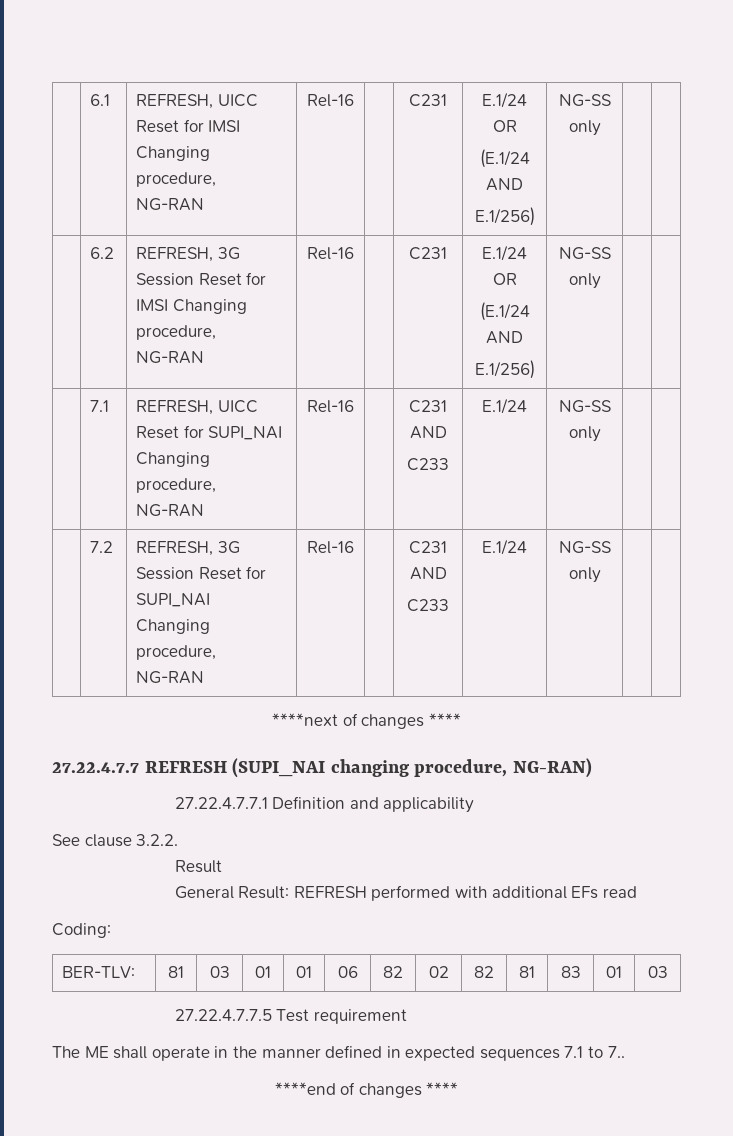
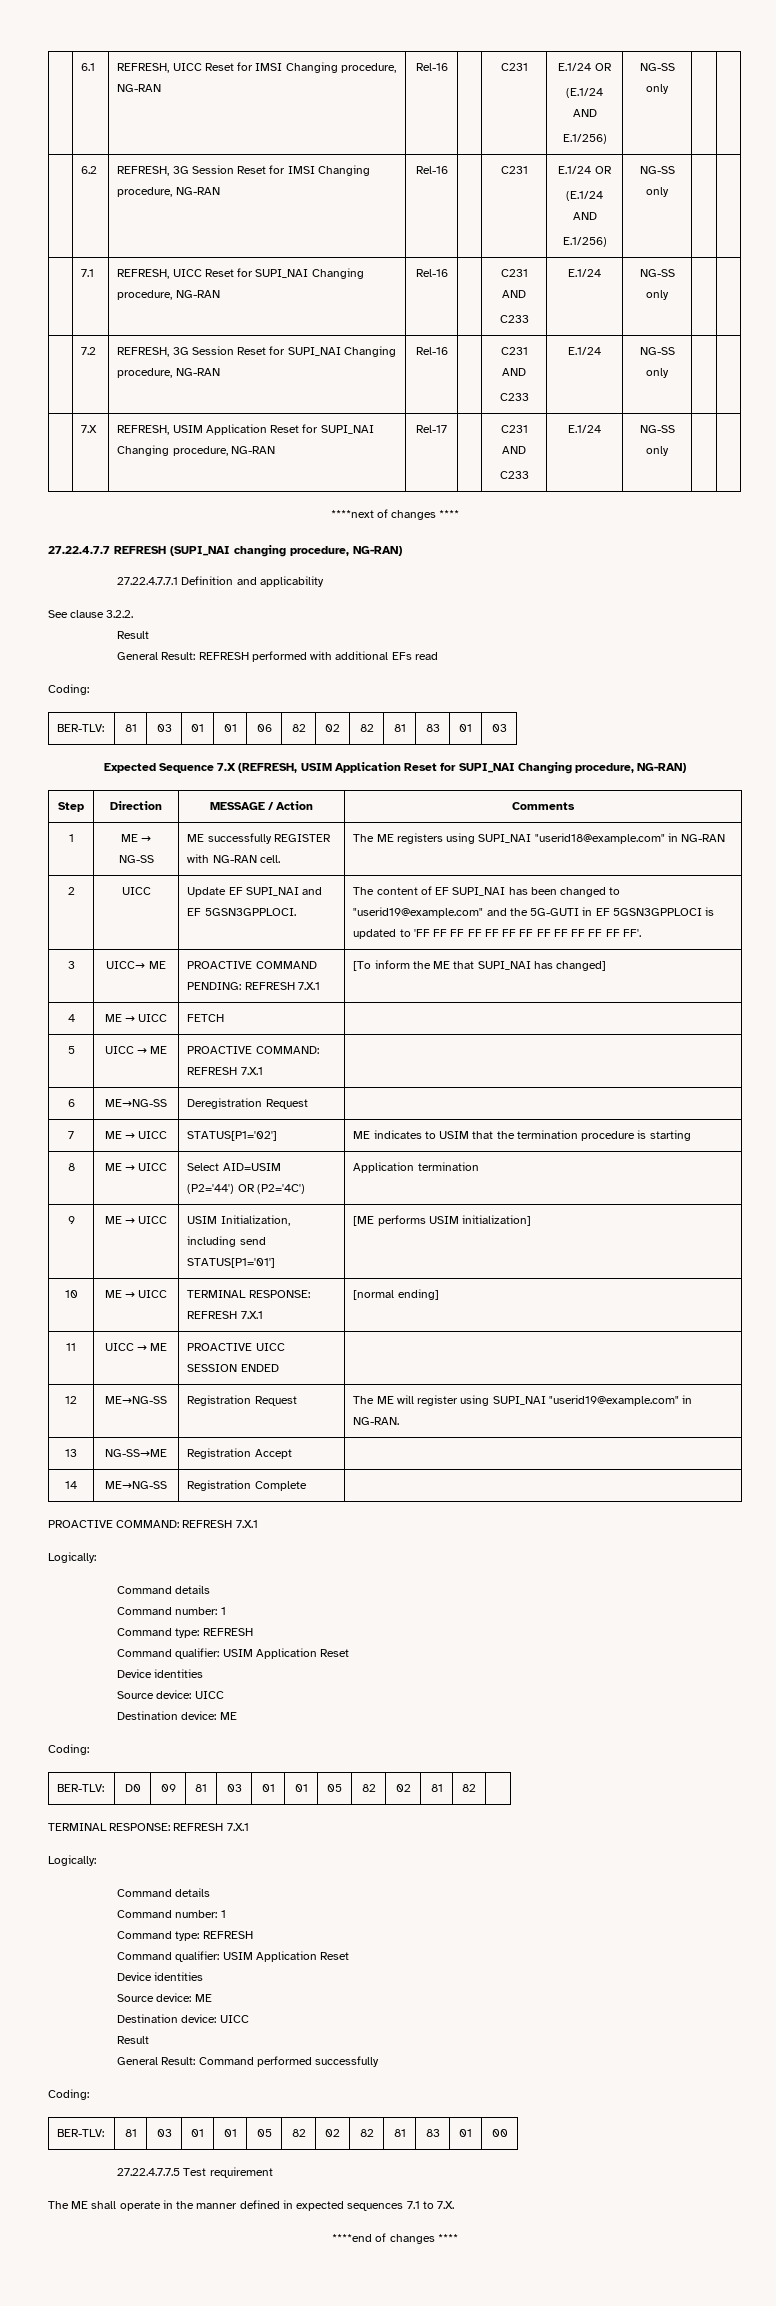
+ | 7.X | REFRESH, USIM Application Reset for SUPI_NAI Changing procedure, NG-RAN | Rel-17 | | C231 AND
+ C233 | E.1/24 | NG-SS only | |
+ Expected Sequence 7.X (REFRESH, USIM Application Reset for SUPI_NAI Changing procedure, NG-RAN)
+ Step | Direction | MESSAGE / Action | Comments
+ 1 | ME → NG-SS | ME successfully REGISTER with NG-RAN cell. | The ME registers using SUPI_NAI "userid18@example.com" in NG-RAN
+ 2 | UICC | Update EF SUPI_NAI and EF 5GSN3GPPLOCI. | The content of EF SUPI_NAI has been changed to "userid19@example.com" and the 5G-GUTI in EF 5GSN3GPPLOCI is updated to 'FF FF FF FF FF FF FF FF FF FF FF FF FF'.
+ 3 | UICC→ ME | PROACTIVE COMMAND PENDING: REFRESH 7.X.1 | [To inform the ME that SUPI_NAI has changed]
+ 4 | ME → UICC | FETCH |
+ 5 | UICC → ME | PROACTIVE COMMAND: REFRESH 7.X.1 |
+ 6 | ME→NG-SS | Deregistration Request |
+ 7 | ME → UICC | STATUS[P1='02'] | ME indicates to USIM that the termination procedure is starting
+ 8 | ME → UICC | Select AID=USIM
+ (P2='44') OR (P2='4C') | Application termination
+ 9 | ME → UICC | USIM Initialization, including send STATUS[P1='01'] | [ME performs USIM initialization]
+ 10 | ME → UICC | TERMINAL RESPONSE: REFRESH 7.X.1 | [normal ending]
+ 11 | UICC → ME | PROACTIVE UICC SESSION ENDED |
+ 12 | ME→NG-SS | Registration Request | The ME will register using SUPI_NAI "userid19@example.com" in NG-RAN.
+ 13 | NG-SS→ME | Registration Accept |
+ 14 | ME→NG-SS | Registration Complete |
+ PROACTIVE COMMAND: REFRESH 7.X.1
+ Logically:
+ Command details
+ Command number: 1
+ Command type: REFRESH
+ Command qualifier: USIM Application Reset
+ Device identities
+ Source device: UICC
+ Destination device: ME
+ Coding:
+ BER-TLV: | D0 | 09 | 81 | 03 | 01 | 01 | 05 | 82 | 02 | 81 | 82 |
+ TERMINAL RESPONSE: REFRESH 7.X.1
+ Logically:
+ Command details
+ Command number: 1
+ Command type: REFRESH
+ Command qualifier: USIM Application Reset
+ Device identities
+ Source device: ME
+ Destination device: UICC
+ Result
+ General Result: Command performed successfully
+ Coding:
+ BER-TLV: | 81 | 03 | 01 | 01 | 05 | 82 | 02 | 82 | 81 | 83 | 01 | 00
- The ME shall operate in the manner defined in expected sequences 7.1 to 7..
+ The ME shall operate in the manner defined in expected sequences 7.1 to 7.X.

